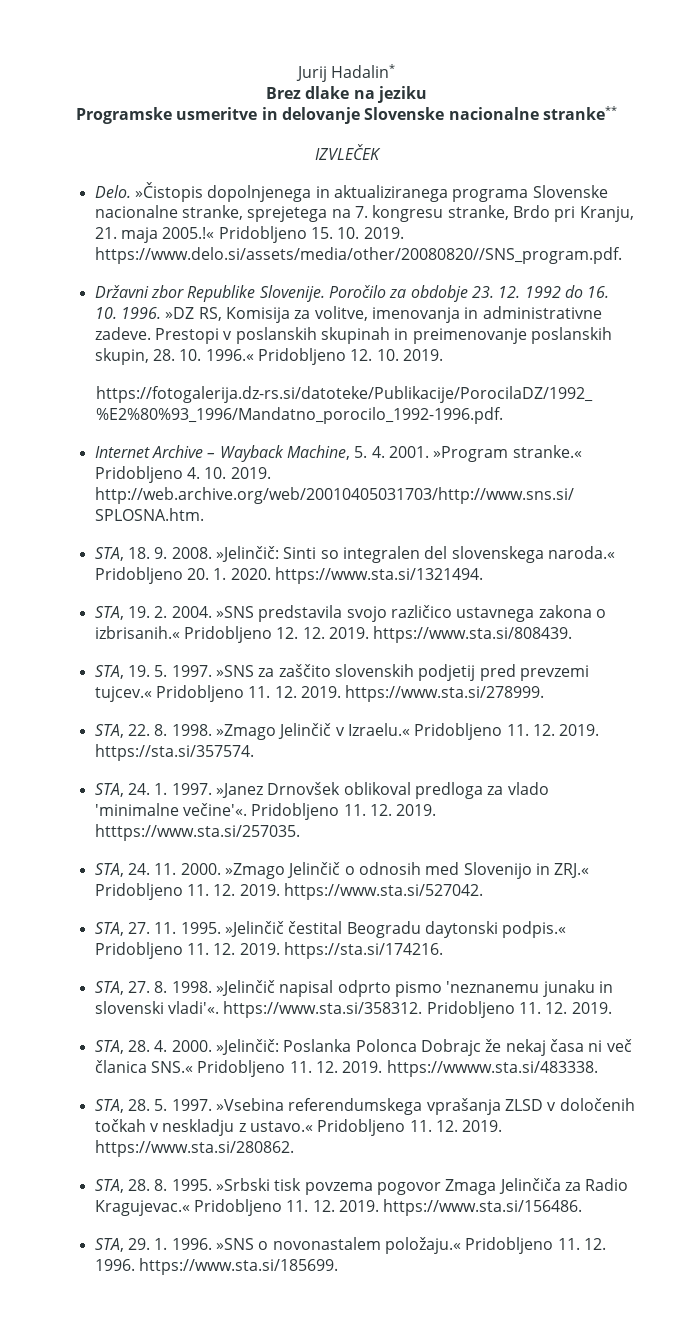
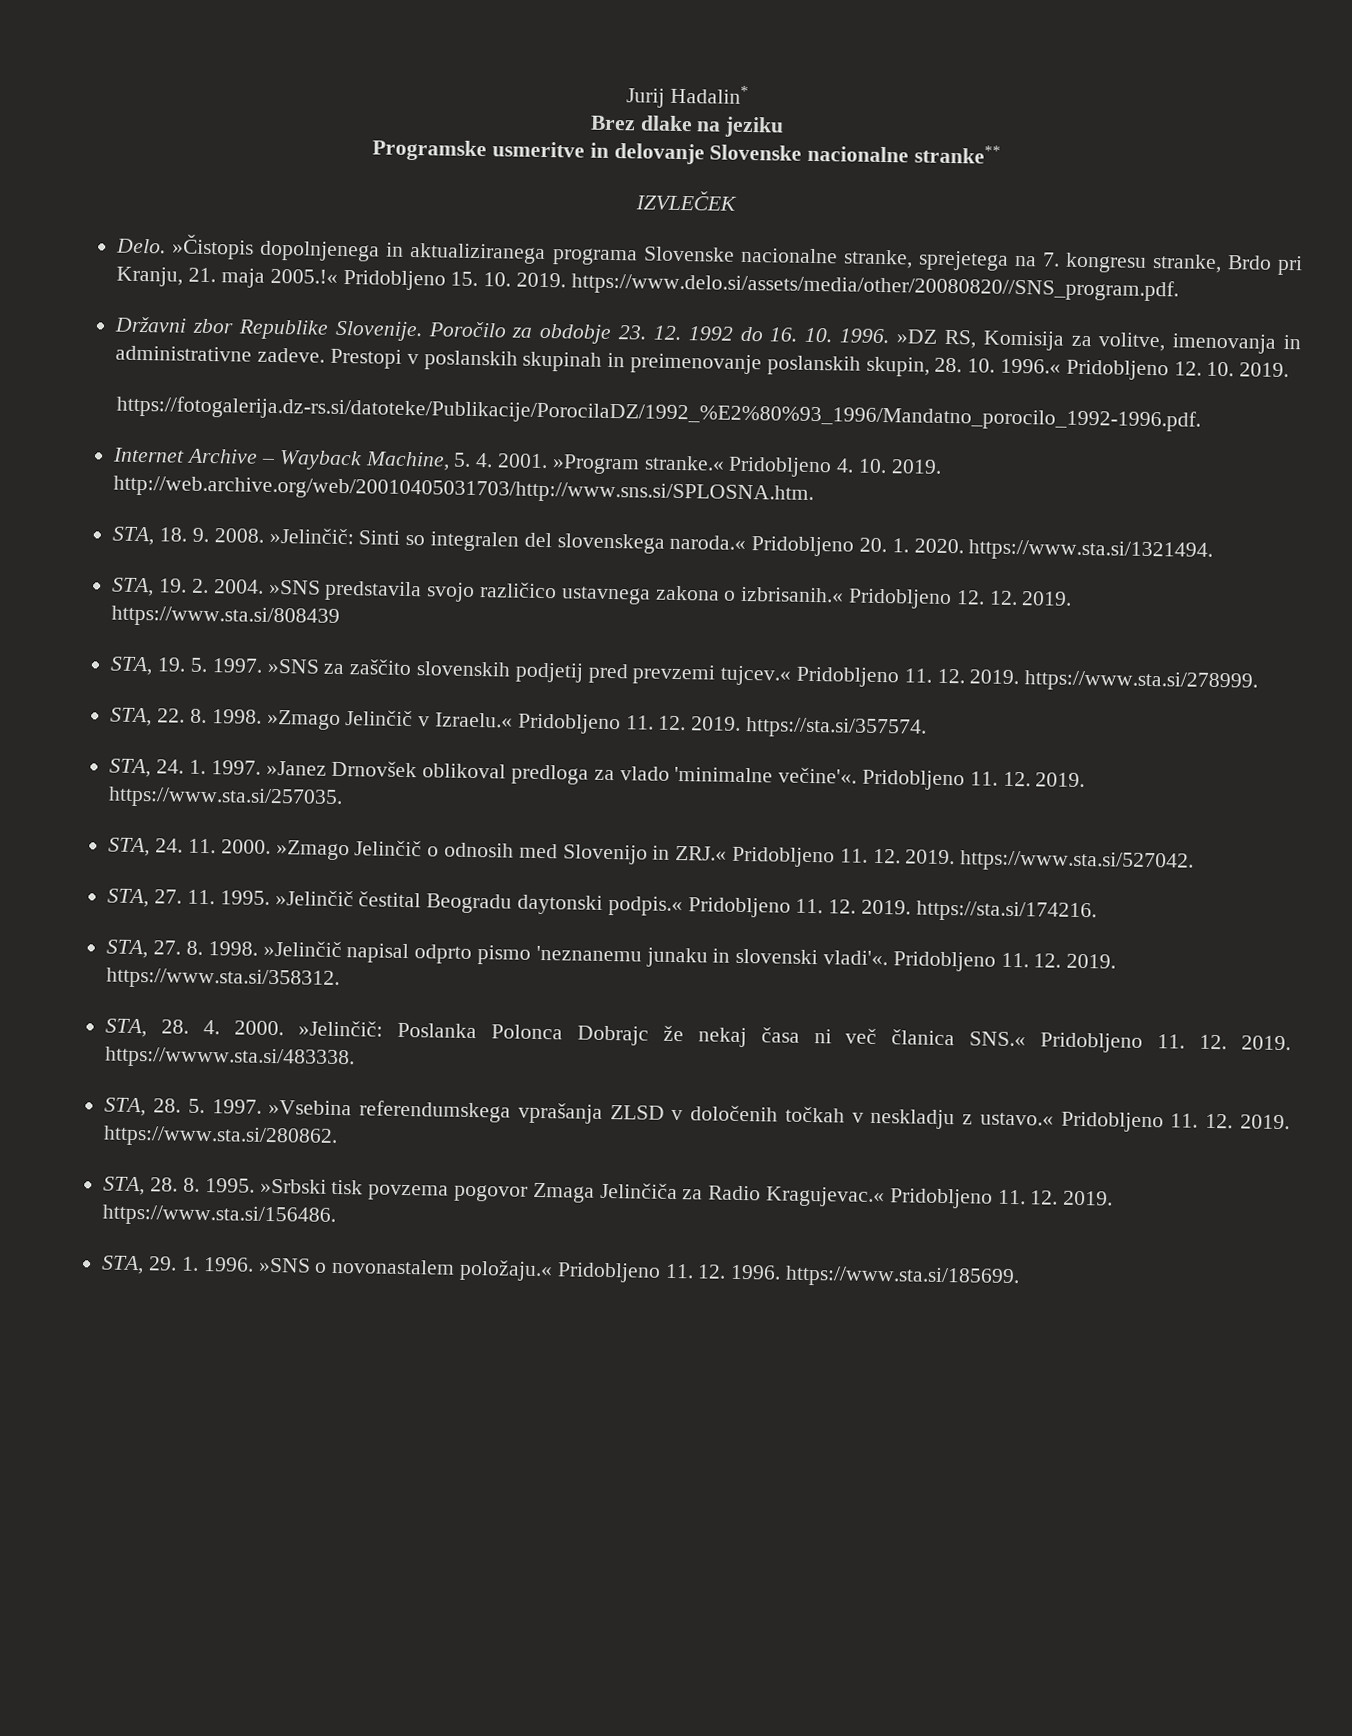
- STA, 19. 2. 2004. »SNS predstavila svojo različico ustavnega zakona o izbrisanih.« Pridobljeno 12. 12. 2019. https://www.sta.si/808439.
+ STA, 19. 2. 2004. »SNS predstavila svojo različico ustavnega zakona o izbrisanih.« Pridobljeno 12. 12. 2019. https://www.sta.si/808439
- Pridobljeno 11. 12. 2019. htttps://www.sta.si/257035.
+ Pridobljeno 11. 12. 2019. https://www.sta.si/257035.
- STA, 27. 8. 1998. »Jelinčič napisal odprto pismo 'neznanemu junaku in slovenski vladi'«. https://www.sta.si/358312. Pridobljeno 11. 12. 2019.
+ STA, 27. 8. 1998. »Jelinčič napisal odprto pismo 'neznanemu junaku in slovenski vladi'«. Pridobljeno 11. 12. 2019. https://www.sta.si/358312.

